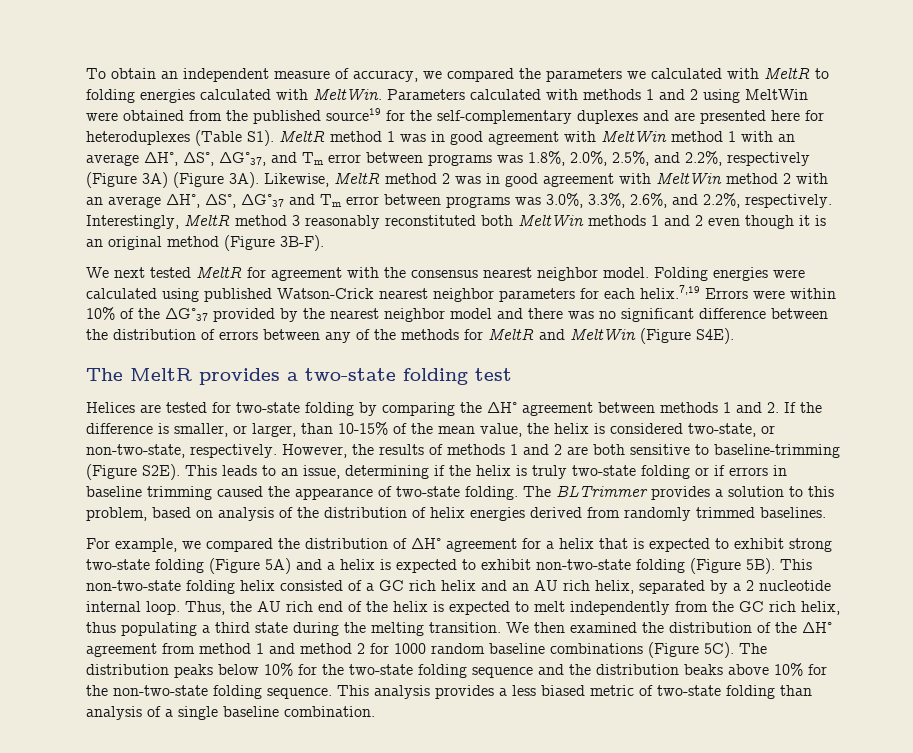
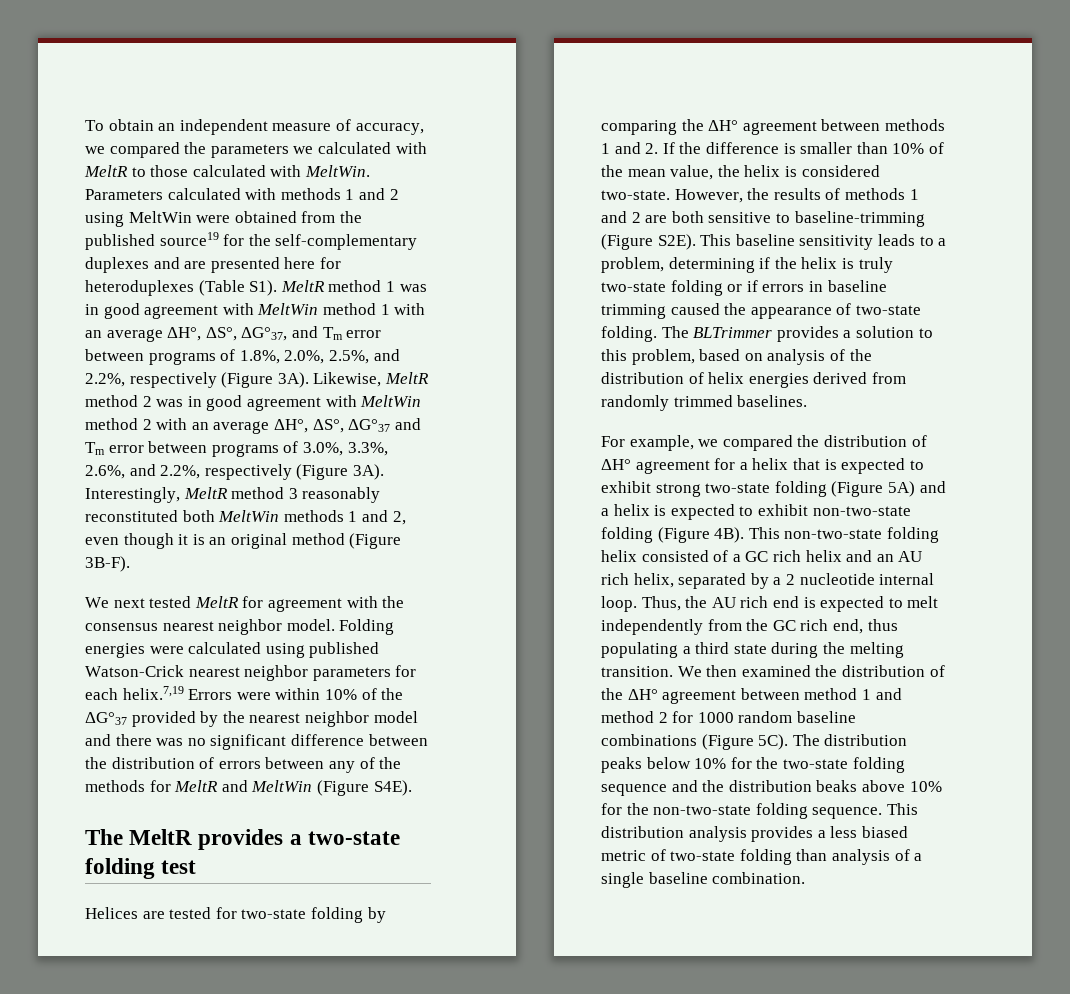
- To obtain an independent measure of accuracy, we compared the parameters we calculated with MeltR to folding energies calculated with MeltWin.
+ To obtain an independent measure of accuracy, we compared the parameters we calculated with MeltR to those calculated with MeltWin.
- Parameters calculated with methods 1 and 2 using MeltWin were obtained from the published source19 for the self-complementary duplexes and are presented here for heteroduplexes (Table S1). MeltR method 1 was in good agreement with MeltWin method 1 with an average ΔH°, ΔS°, ΔG°37, and Tm error between programs was 1.8%, 2.0%, 2.5%, and 2.2%, respectively (Figure 3A) (Figure 3A).
+ Parameters calculated with methods 1 and 2 using MeltWin were obtained from the published source19 for the self-complementary duplexes and are presented here for heteroduplexes (Table S1). MeltR method 1 was in good agreement with MeltWin method 1 with an average ΔH°, ΔS°, ΔG°37, and Tm error between programs of 1.8%, 2.0%, 2.5%, and 2.2%, respectively (Figure 3A).
- Likewise, MeltR method 2 was in good agreement with MeltWin method 2 with an average ΔH°, ΔS°, ΔG°37 and Tm error between programs was 3.0%, 3.3%, 2.6%, and 2.2%, respectively.
+ Likewise, MeltR method 2 was in good agreement with MeltWin method 2 with an average ΔH°, ΔS°, ΔG°37 and Tm error between programs of 3.0%, 3.3%, 2.6%, and 2.2%, respectively (Figure 3A).
- Interestingly, MeltR method 3 reasonably reconstituted both MeltWin methods 1 and 2 even though it is an original method (Figure 3B-F).
+ Interestingly, MeltR method 3 reasonably reconstituted both MeltWin methods 1 and 2, even though it is an original method (Figure 3B-F).
- Helices are tested for two-state folding by comparing the ΔH° agreement between methods 1 and 2. If the difference is smaller, or larger, than 10-15% of the mean value, the helix is considered two-state, or non-two-state, respectively.
+ Helices are tested for two-state folding by comparing the ΔH° agreement between methods 1 and 2. If the difference is smaller than 10% of the mean value, the helix is considered two-state.
- This leads to an issue, determining if the helix is truly two-state folding or if errors in baseline trimming caused the appearance of two-state folding.
+ This baseline sensitivity leads to a problem, determining if the helix is truly two-state folding or if errors in baseline trimming caused the appearance of two-state folding.
- For example, we compared the distribution of ΔH° agreement for a helix that is expected to exhibit strong two-state folding (Figure 5A) and a helix is expected to exhibit non-two-state folding (Figure 5B).
+ For example, we compared the distribution of ΔH° agreement for a helix that is expected to exhibit strong two-state folding (Figure 5A) and a helix is expected to exhibit non-two-state folding (Figure 4B).
- Thus, the AU rich end of the helix is expected to melt independently from the GC rich helix, thus populating a third state during the melting transition.
+ Thus, the AU rich end is expected to melt independently from the GC rich end, thus populating a third state during the melting transition.
- We then examined the distribution of the ΔH° agreement from method 1 and method 2 for 1000 random baseline combinations (Figure 5C).
+ We then examined the distribution of the ΔH° agreement between method 1 and method 2 for 1000 random baseline combinations (Figure 5C).
- This analysis provides a less biased metric of two-state folding than analysis of a single baseline combination.
+ This distribution analysis provides a less biased metric of two-state folding than analysis of a single baseline combination.

